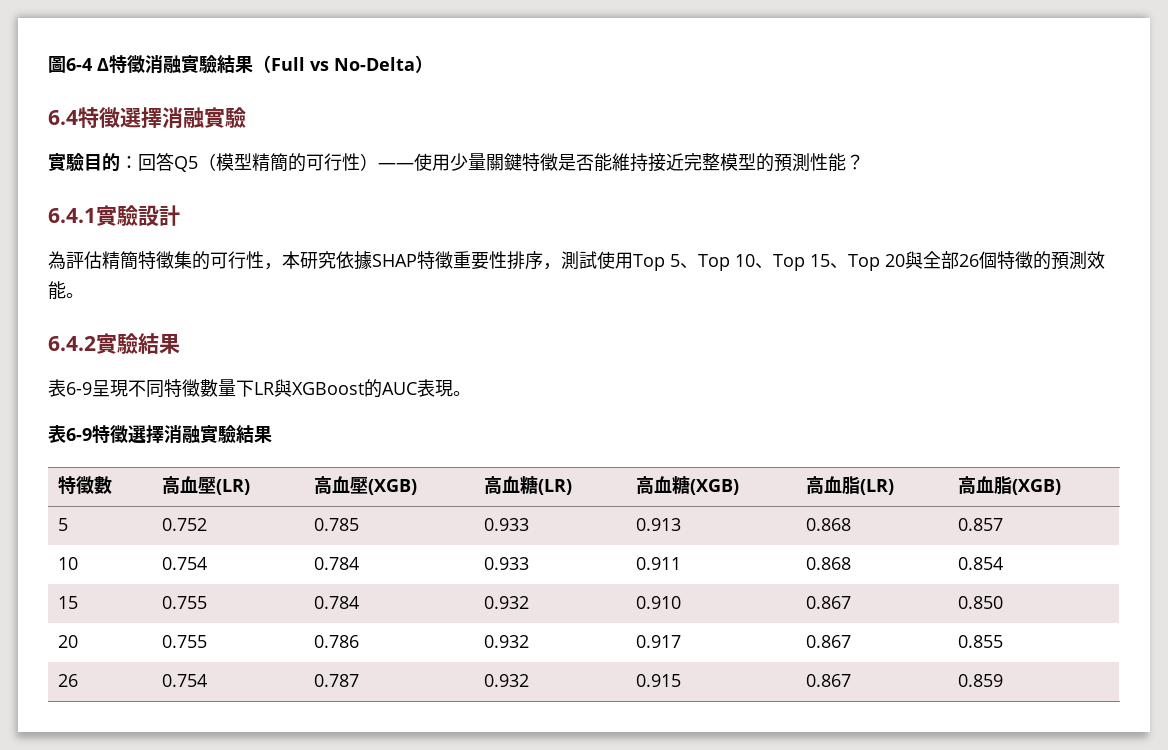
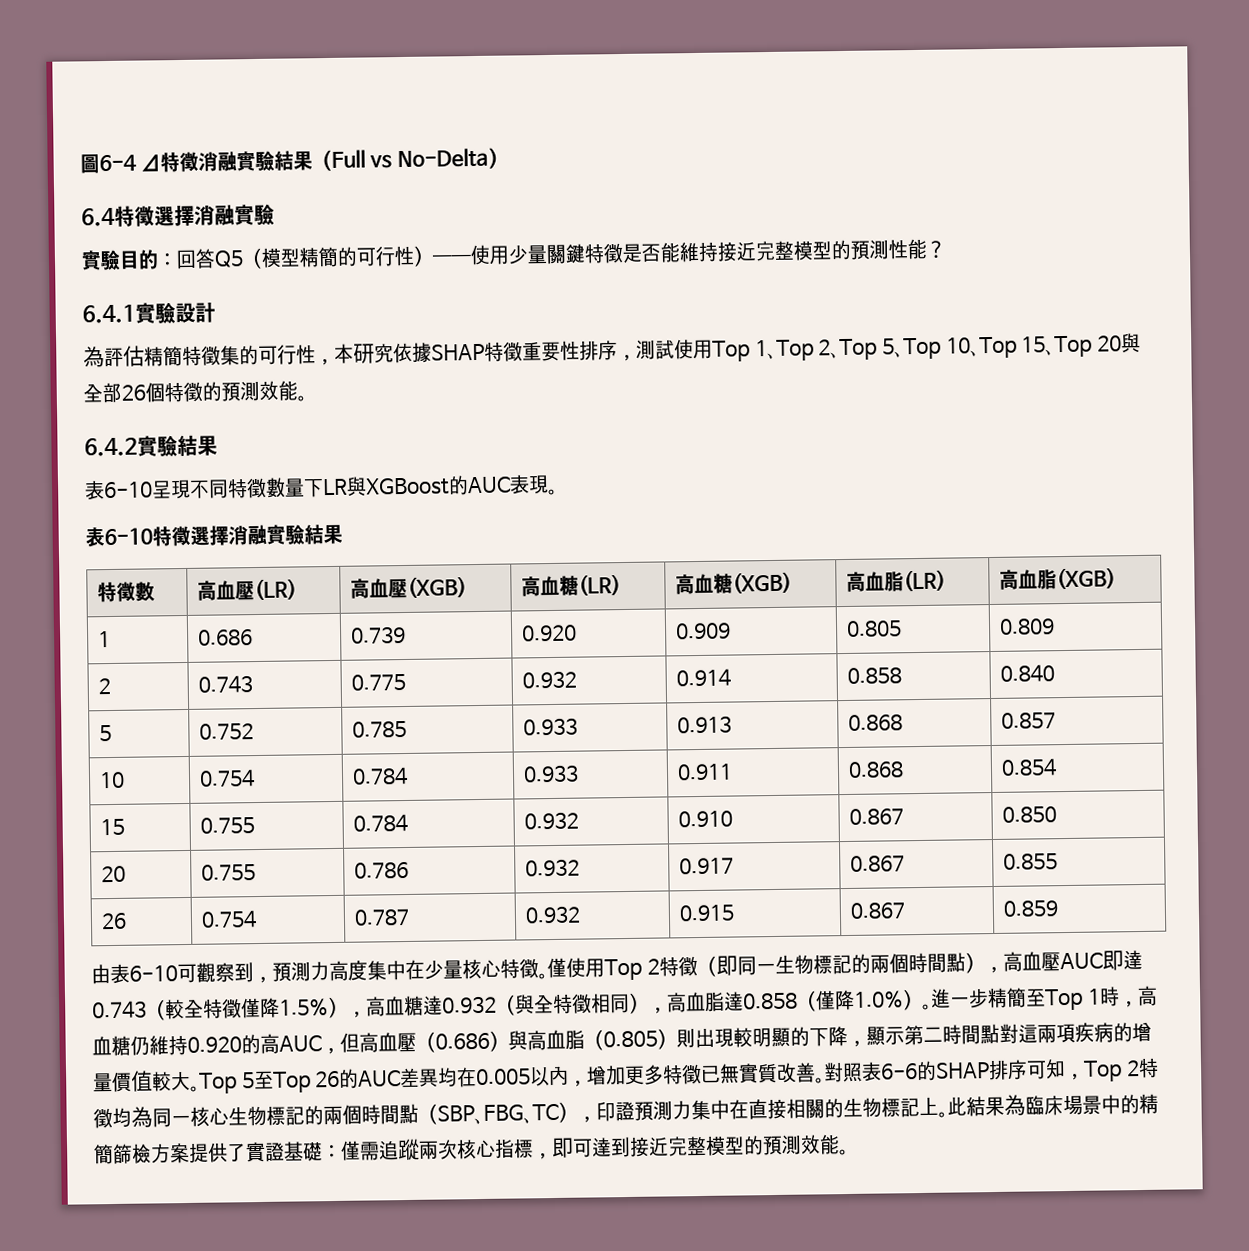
- 為評估精簡特徵集的可行性，本研究依據SHAP特徵重要性排序，測試使用Top 5、Top 10、Top 15、Top 20與全部26個特徵的預測效能。
+ 為評估精簡特徵集的可行性，本研究依據SHAP特徵重要性排序，測試使用Top 1、Top 2、Top 5、Top 10、Top 15、Top 20與全部26個特徵的預測效能。
- 表6-9呈現不同特徵數量下LR與XGBoost的AUC表現。
+ 表6-10呈現不同特徵數量下LR與XGBoost的AUC表現。
- 表6-9特徵選擇消融實驗結果
+ 表6-10特徵選擇消融實驗結果
+ 1 | 0.686 | 0.739 | 0.920 | 0.909 | 0.805 | 0.809
+ 2 | 0.743 | 0.775 | 0.932 | 0.914 | 0.858 | 0.840
+ 由表6-10可觀察到，預測力高度集中在少量核心特徵。僅使用Top 2特徵（即同一生物標記的兩個時間點），高血壓AUC即達0.743（較全特徵僅降1.5%），高血糖達0.932（與全特徵相同），高血脂達0.858（僅降1.0%）。進一步精簡至Top 1時，高血糖仍維持0.920的高AUC，但高血壓（0.686）與高血脂（0.805）則出現較明顯的下降，顯示第二時間點對這兩項疾病的增量價值較大。Top 5至Top 26的AUC差異均在0.005以內，增加更多特徵已無實質改善。對照表6-6的SHAP排序可知，Top 2特徵均為同一核心生物標記的兩個時間點（SBP、FBG、TC），印證預測力集中在直接相關的生物標記上。此結果為臨床場景中的精簡篩檢方案提供了實證基礎：僅需追蹤兩次核心指標，即可達到接近完整模型的預測效能。

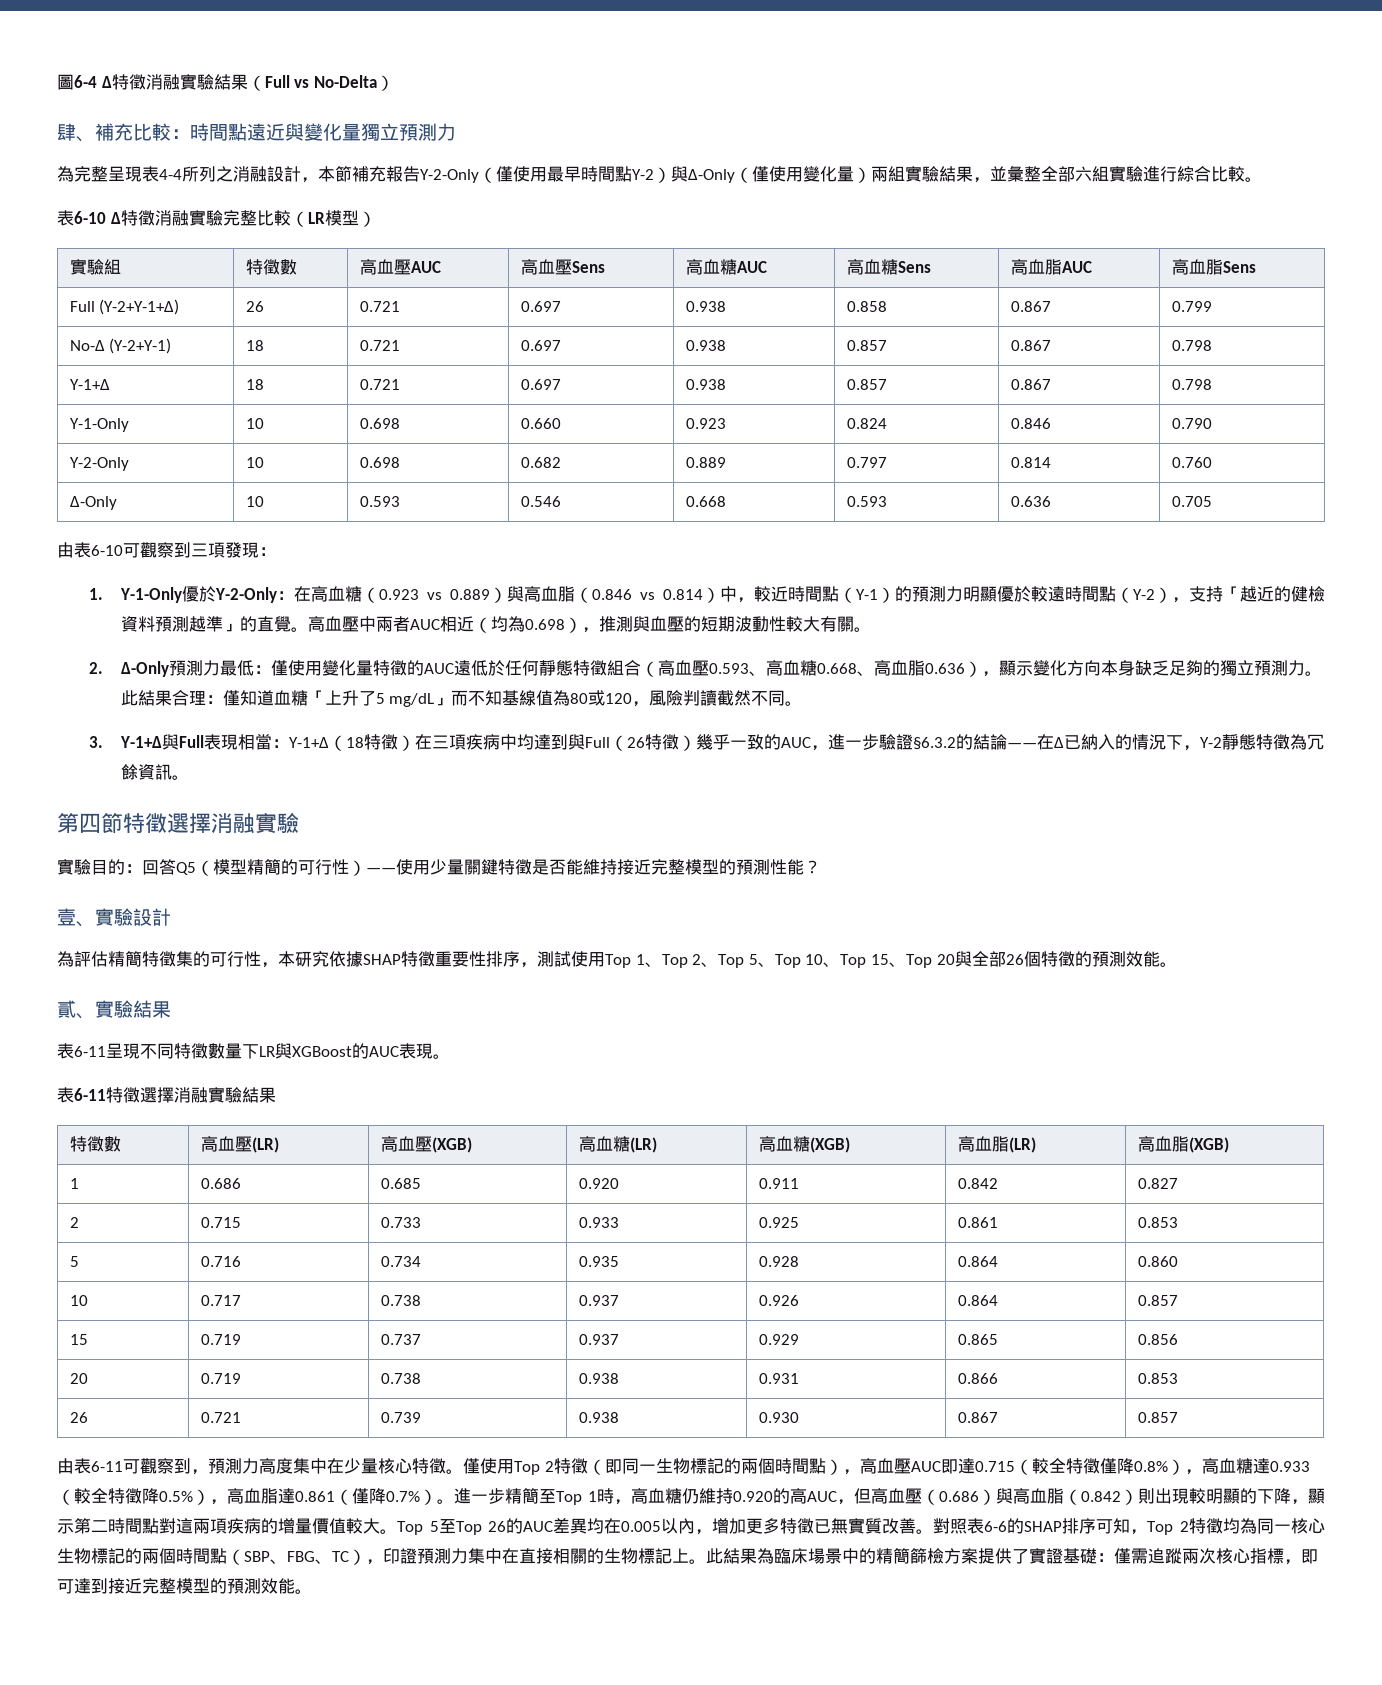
- 6.4特徵選擇消融實驗
+ 肆、補充比較：時間點遠近與變化量獨立預測力
+ 為完整呈現表4-4所列之消融設計，本節補充報告Y-2-Only（僅使用最早時間點Y-2）與Δ-Only（僅使用變化量）兩組實驗結果，並彙整全部六組實驗進行綜合比較。
+ 表6-10 Δ特徵消融實驗完整比較（LR模型）
+ 實驗組 | 特徵數 | 高血壓AUC | 高血壓Sens | 高血糖AUC | 高血糖Sens | 高血脂AUC | 高血脂Sens
+ Full (Y-2+Y-1+Δ) | 26 | 0.721 | 0.697 | 0.938 | 0.858 | 0.867 | 0.799
+ No-Δ (Y-2+Y-1) | 18 | 0.721 | 0.697 | 0.938 | 0.857 | 0.867 | 0.798
+ Y-1+Δ | 18 | 0.721 | 0.697 | 0.938 | 0.857 | 0.867 | 0.798
+ Y-1-Only | 10 | 0.698 | 0.660 | 0.923 | 0.824 | 0.846 | 0.790
+ Y-2-Only | 10 | 0.698 | 0.682 | 0.889 | 0.797 | 0.814 | 0.760
+ Δ-Only | 10 | 0.593 | 0.546 | 0.668 | 0.593 | 0.636 | 0.705
+ 由表6-10可觀察到三項發現：
+ 1. Y-1-Only優於Y-2-Only：在高血糖（0.923 vs 0.889）與高血脂（0.846 vs 0.814）中，較近時間點（Y-1）的預測力明顯優於較遠時間點（Y-2），支持「越近的健檢資料預測越準」的直覺。高血壓中兩者AUC相近（均為0.698），推測與血壓的短期波動性較大有關。
+ 2. Δ-Only預測力最低：僅使用變化量特徵的AUC遠低於任何靜態特徵組合（高血壓0.593、高血糖0.668、高血脂0.636），顯示變化方向本身缺乏足夠的獨立預測力。此結果合理：僅知道血糖「上升了5 mg/dL」而不知基線值為80或120，風險判讀截然不同。
+ 3. Y-1+Δ與Full表現相當：Y-1+Δ（18特徵）在三項疾病中均達到與Full（26特徵）幾乎一致的AUC，進一步驗證§6.3.2的結論——在Δ已納入的情況下，Y-2靜態特徵為冗餘資訊。
+ 第四節特徵選擇消融實驗
- 6.4.1實驗設計
+ 壹、實驗設計
- 6.4.2實驗結果
+ 貳、實驗結果
- 表6-10呈現不同特徵數量下LR與XGBoost的AUC表現。
+ 表6-11呈現不同特徵數量下LR與XGBoost的AUC表現。
- 表6-10特徵選擇消融實驗結果
+ 表6-11特徵選擇消融實驗結果
- 1 | 0.686 | 0.739 | 0.920 | 0.909 | 0.805 | 0.809
- 2 | 0.743 | 0.775 | 0.932 | 0.914 | 0.858 | 0.840
- 5 | 0.752 | 0.785 | 0.933 | 0.913 | 0.868 | 0.857
- 10 | 0.754 | 0.784 | 0.933 | 0.911 | 0.868 | 0.854
- 15 | 0.755 | 0.784 | 0.932 | 0.910 | 0.867 | 0.850
- 20 | 0.755 | 0.786 | 0.932 | 0.917 | 0.867 | 0.855
- 26 | 0.754 | 0.787 | 0.932 | 0.915 | 0.867 | 0.859
- 由表6-10可觀察到，預測力高度集中在少量核心特徵。
+ 1 | 0.686 | 0.685 | 0.920 | 0.911 | 0.842 | 0.827
+ 2 | 0.715 | 0.733 | 0.933 | 0.925 | 0.861 | 0.853
+ 5 | 0.716 | 0.734 | 0.935 | 0.928 | 0.864 | 0.860
+ 10 | 0.717 | 0.738 | 0.937 | 0.926 | 0.864 | 0.857
+ 15 | 0.719 | 0.737 | 0.937 | 0.929 | 0.865 | 0.856
+ 20 | 0.719 | 0.738 | 0.938 | 0.931 | 0.866 | 0.853
+ 26 | 0.721 | 0.739 | 0.938 | 0.930 | 0.867 | 0.857
+ 由表6-11可觀察到，預測力高度集中在少量核心特徵。
- 僅使用Top 2特徵（即同一生物標記的兩個時間點），高血壓AUC即達0.743（較全特徵僅降1.5%），高血糖達0.932（與全特徵相同），高血脂達0.858（僅降1.0%）。
+ 僅使用Top 2特徵（即同一生物標記的兩個時間點），高血壓AUC即達0.715（較全特徵僅降0.8%），高血糖達0.933（較全特徵降0.5%），高血脂達0.861（僅降0.7%）。
- 進一步精簡至Top 1時，高血糖仍維持0.920的高AUC，但高血壓（0.686）與高血脂（0.805）則出現較明顯的下降，顯示第二時間點對這兩項疾病的增量價值較大。
+ 進一步精簡至Top 1時，高血糖仍維持0.920的高AUC，但高血壓（0.686）與高血脂（0.842）則出現較明顯的下降，顯示第二時間點對這兩項疾病的增量價值較大。

